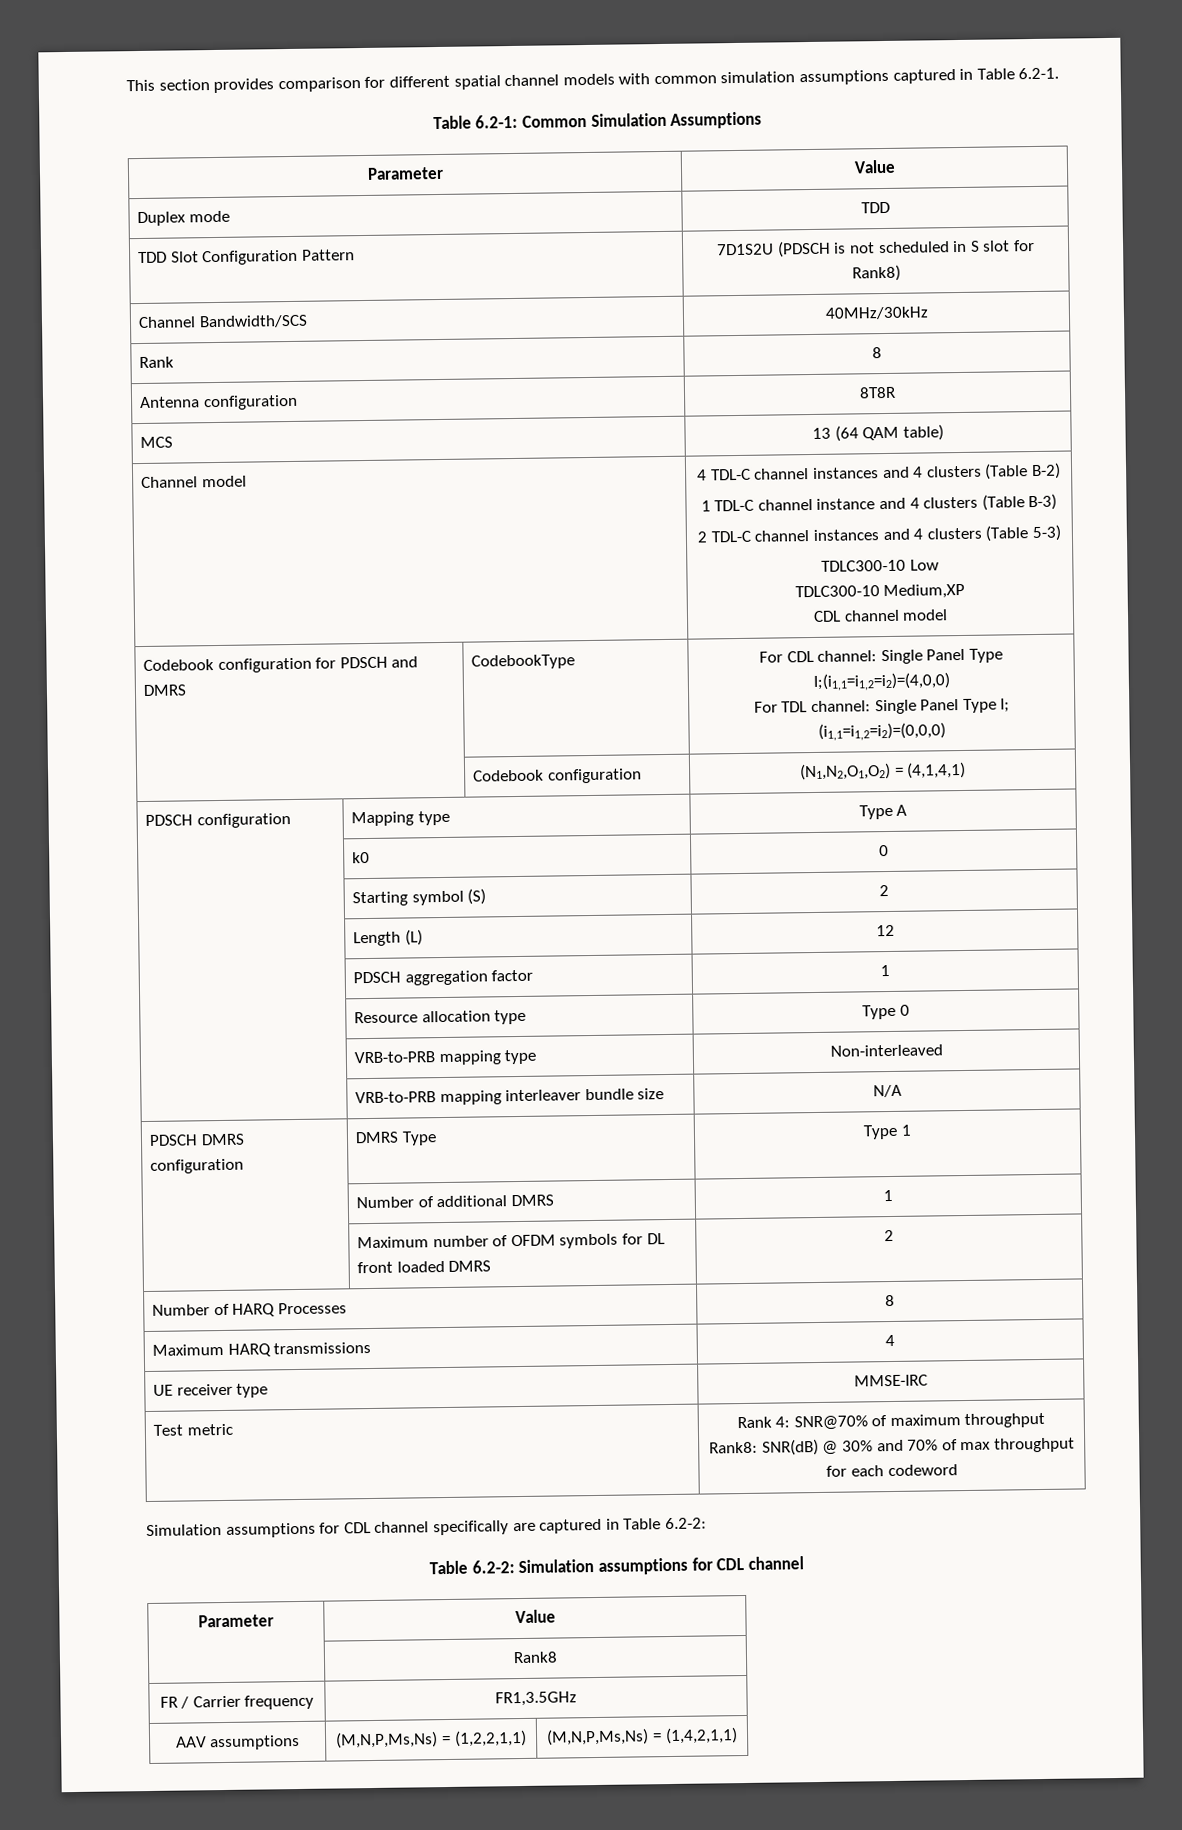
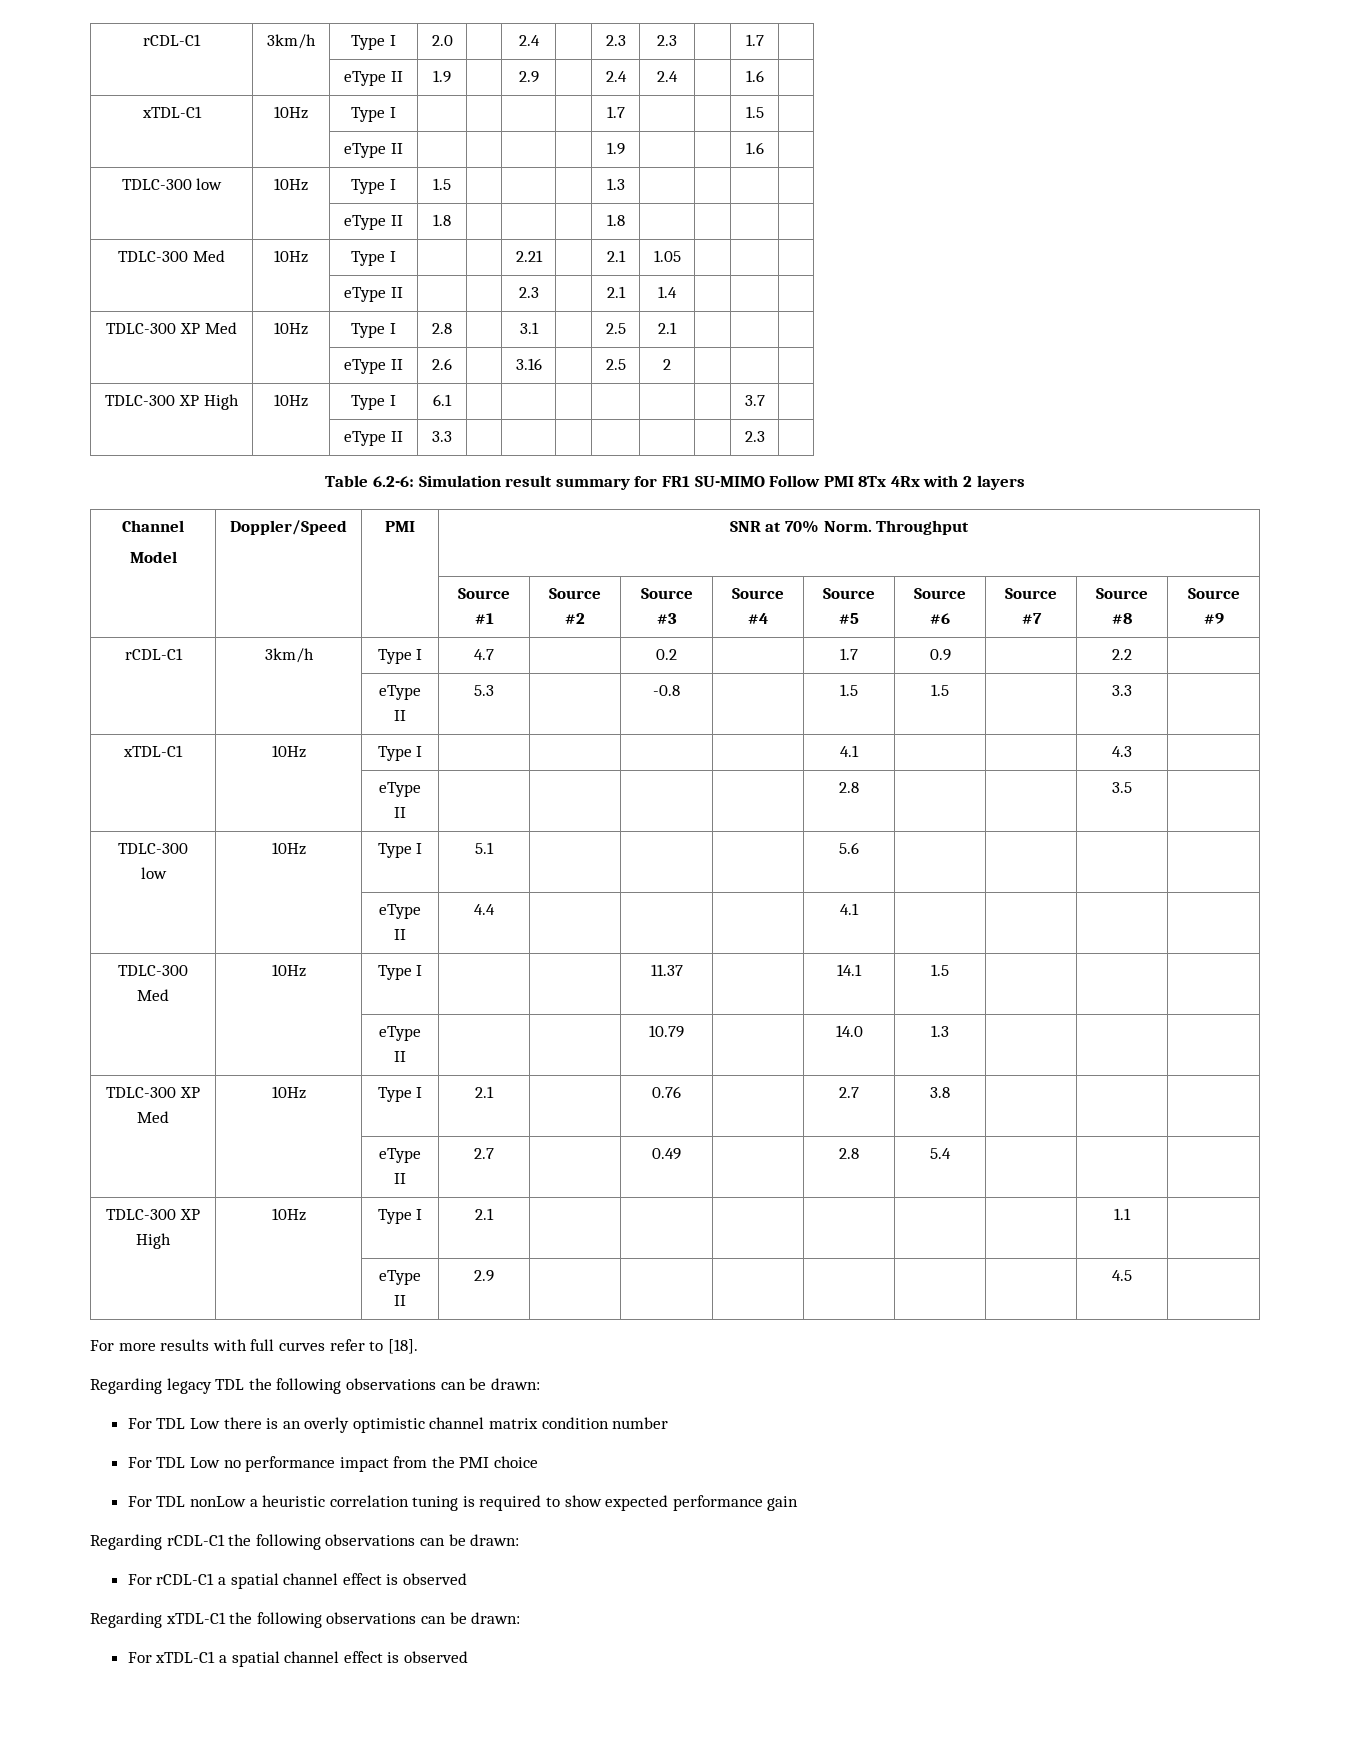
- This section provides comparison for different spatial channel models with common simulation assumptions captured in Table 6.2-1.
- Table 6.2-1: Common Simulation Assumptions
- Parameter | Value
- Duplex mode | TDD
- TDD Slot Configuration Pattern | 7D1S2U (PDSCH is not scheduled in S slot for Rank8)
- Channel Bandwidth/SCS | 40MHz/30kHz
- Rank | 8
- Antenna configuration | 8T8R
- MCS | 13 (64 QAM table)
- Channel model | 4 TDL-C channel instances and 4 clusters (Table B-2)
- 1 TDL-C channel instance and 4 clusters (Table B-3)
- 2 TDL-C channel instances and 4 clusters (Table 5-3)
- TDLC300-10 Low
- TDLC300-10 Medium,XP
- CDL channel model
- Codebook configuration for PDSCH and DMRS | CodebookType | For CDL channel: Single Panel Type I;(i1,1=i1,2=i2)=(4,0,0)
- For TDL channel: Single Panel Type I; (i1,1=i1,2=i2)=(0,0,0)
- | Codebook configuration | (N1,N2,O1,O2) = (4,1,4,1)
- PDSCH configuration | Mapping type | Type A
- | k0 | 0
- | Starting symbol (S) | 2
- | Length (L) | 12
- | PDSCH aggregation factor | 1
- | Resource allocation type | Type 0
- | VRB-to-PRB mapping type | Non-interleaved
- | VRB-to-PRB mapping interleaver bundle size | N/A
- PDSCH DMRS configuration | DMRS Type | Type 1
- | Number of additional DMRS | 1
- | Maximum number of OFDM symbols for DL front loaded DMRS | 2
- Number of HARQ Processes | 8
- Maximum HARQ transmissions | 4
- UE receiver type | MMSE-IRC
- Test metric | Rank 4: SNR@70% of maximum throughput
- Rank8: SNR(dB) @ 30% and 70% of max throughput for each codeword
- Simulation assumptions for CDL channel specifically are captured in Table 6.2-2:
- Table 6.2-2: Simulation assumptions for CDL channel
- Parameter | Value
- | Rank8
- FR / Carrier frequency | FR1,3.5GHz
- AAV assumptions | (M,N,P,Ms,Ns) = (1,2,2,1,1) | (M,N,P,Ms,Ns) = (1,4,2,1,1)
+ rCDL-C1 | 3km/h | Type I | 2.0 | | 2.4 | | 2.3 | 2.3 | | 1.7 |
+ | | eType II | 1.9 | | 2.9 | | 2.4 | 2.4 | | 1.6 |
+ xTDL-C1 | 10Hz | Type I | | | | | 1.7 | | | 1.5 |
+ | | eType II | | | | | 1.9 | | | 1.6 |
+ TDLC-300 low | 10Hz | Type I | 1.5 | | | | 1.3 | | | |
+ | | eType II | 1.8 | | | | 1.8 | | | |
+ TDLC-300 Med | 10Hz | Type I | | | 2.21 | | 2.1 | 1.05 | | |
+ | | eType II | | | 2.3 | | 2.1 | 1.4 | | |
+ TDLC-300 XP Med | 10Hz | Type I | 2.8 | | 3.1 | | 2.5 | 2.1 | | |
+ | | eType II | 2.6 | | 3.16 | | 2.5 | 2 | | |
+ TDLC-300 XP High | 10Hz | Type I | 6.1 | | | | | | | 3.7 |
+ | | eType II | 3.3 | | | | | | | 2.3 |
+ Table 6.2-6: Simulation result summary for FR1 SU-MIMO Follow PMI 8Tx 4Rx with 2 layers
+ Channel
+ Model | Doppler/Speed | PMI | SNR at 70% Norm. Throughput
+ | | | Source #1 | Source #2 | Source #3 | Source #4 | Source #5 | Source #6 | Source #7 | Source #8 | Source #9
+ rCDL-C1 | 3km/h | Type I | 4.7 | | 0.2 | | 1.7 | 0.9 | | 2.2 |
+ | | eType II | 5.3 | | -0.8 | | 1.5 | 1.5 | | 3.3 |
+ xTDL-C1 | 10Hz | Type I | | | | | 4.1 | | | 4.3 |
+ | | eType II | | | | | 2.8 | | | 3.5 |
+ TDLC-300 low | 10Hz | Type I | 5.1 | | | | 5.6 | | | |
+ | | eType II | 4.4 | | | | 4.1 | | | |
+ TDLC-300 Med | 10Hz | Type I | | | 11.37 | | 14.1 | 1.5 | | |
+ | | eType II | | | 10.79 | | 14.0 | 1.3 | | |
+ TDLC-300 XP Med | 10Hz | Type I | 2.1 | | 0.76 | | 2.7 | 3.8 | | |
+ | | eType II | 2.7 | | 0.49 | | 2.8 | 5.4 | | |
+ TDLC-300 XP High | 10Hz | Type I | 2.1 | | | | | | | 1.1 |
+ | | eType II | 2.9 | | | | | | | 4.5 |
+ For more results with full curves refer to [18].
+ Regarding legacy TDL the following observations can be drawn:
+ For TDL Low there is an overly optimistic channel matrix condition number
+ For TDL Low no performance impact from the PMI choice
+ For TDL nonLow a heuristic correlation tuning is required to show expected performance gain
+ Regarding rCDL-C1 the following observations can be drawn:
+ For rCDL-C1 a spatial channel effect is observed
+ Regarding xTDL-C1 the following observations can be drawn:
+ For xTDL-C1 a spatial channel effect is observed

